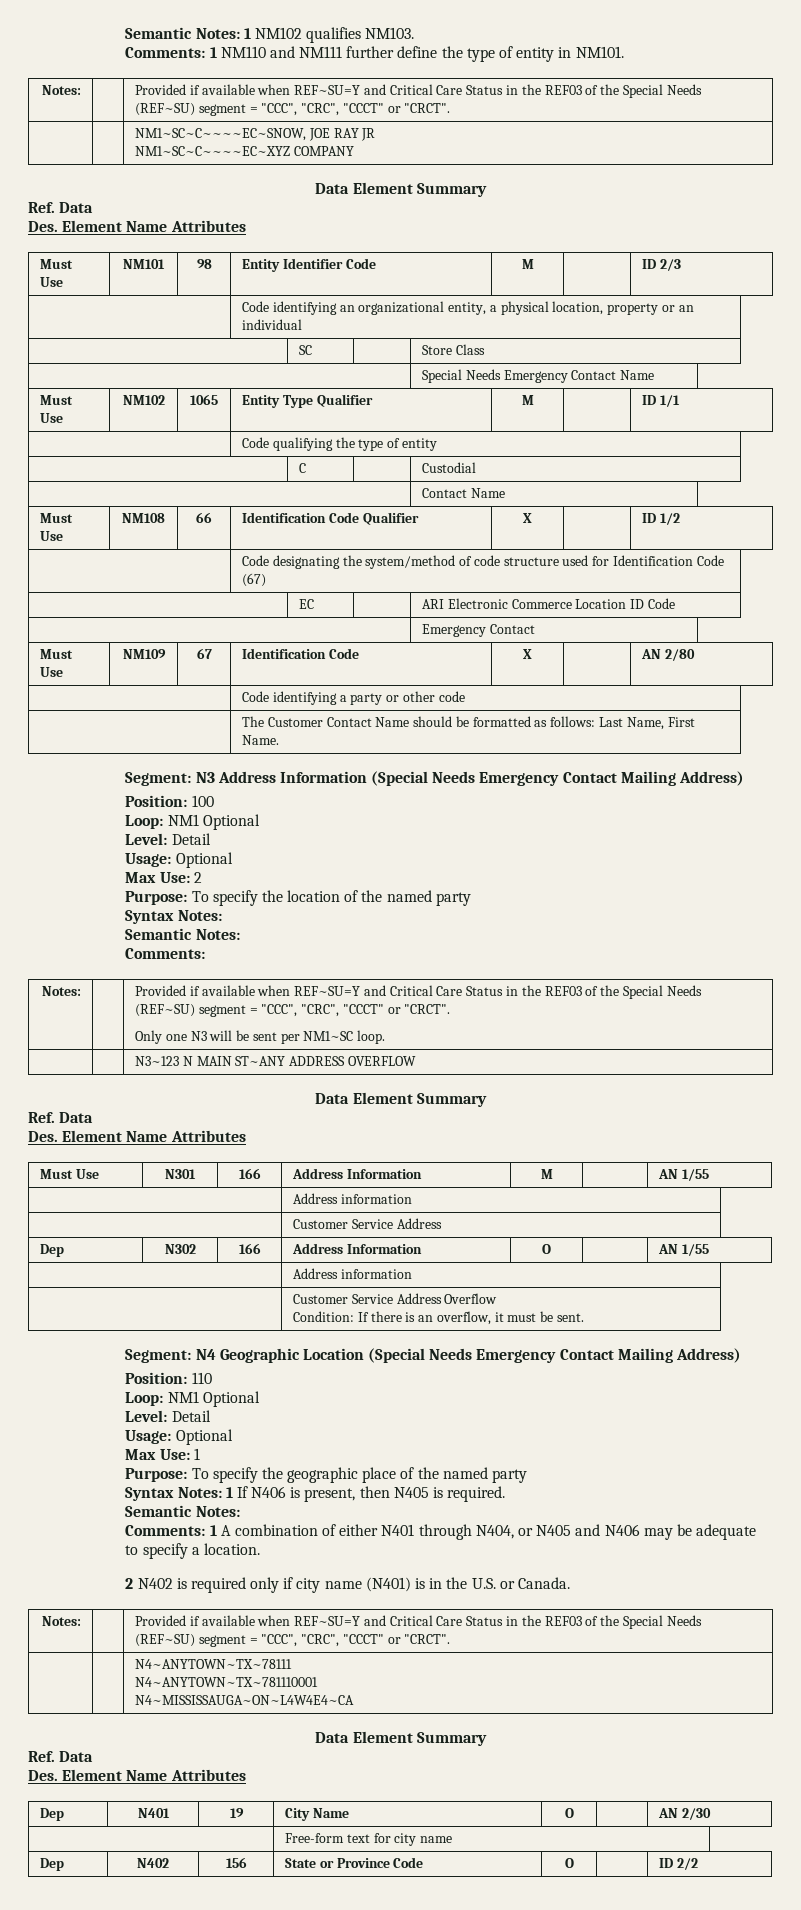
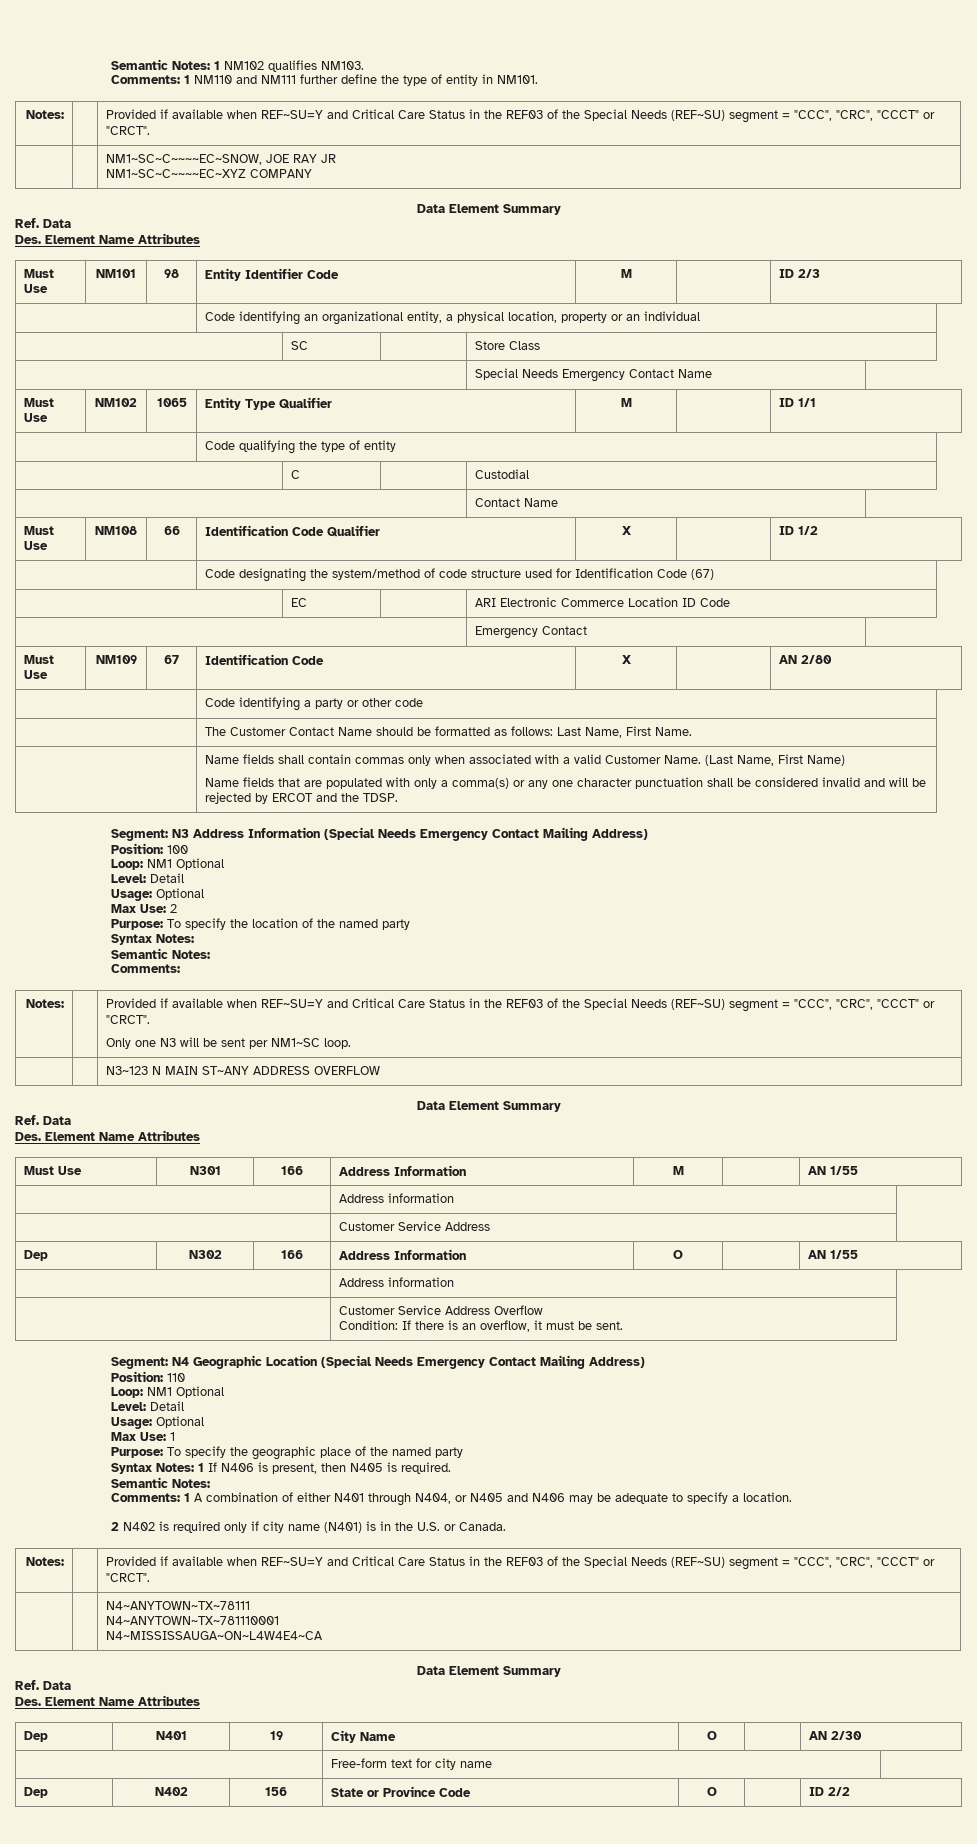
+ Name fields shall contain commas only when associated with a valid Customer Name. (Last Name, First Name)
+ Name fields that are populated with only a comma(s) or any one character punctuation shall be considered invalid and will be rejected by ERCOT and the TDSP.

